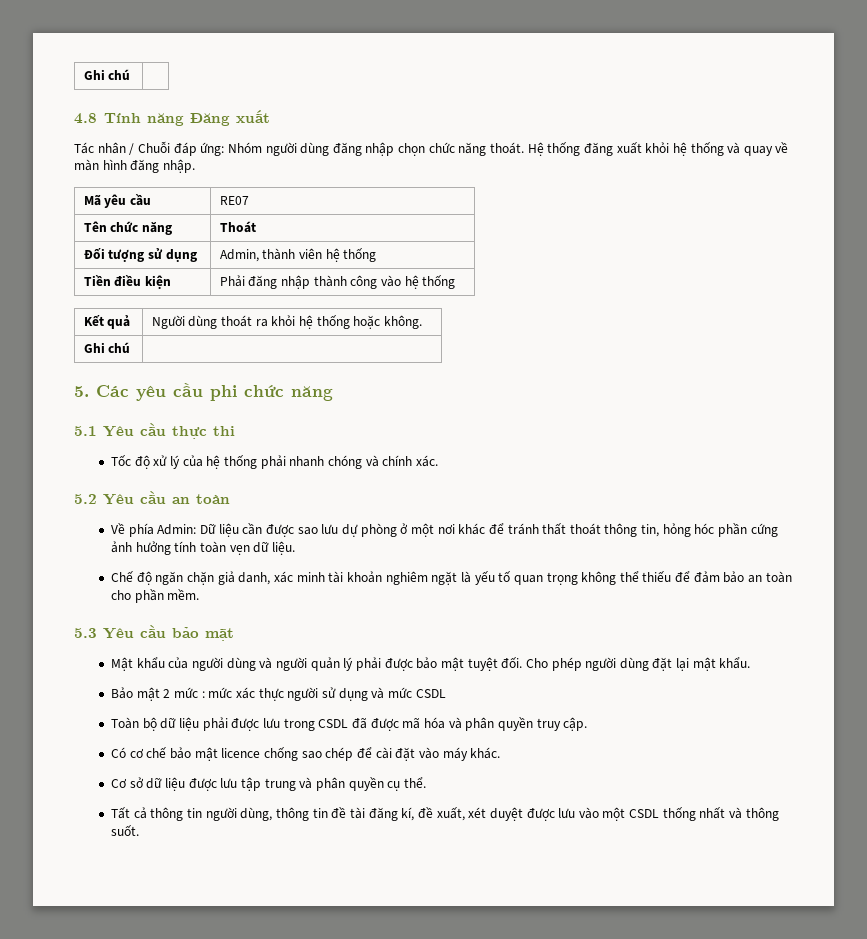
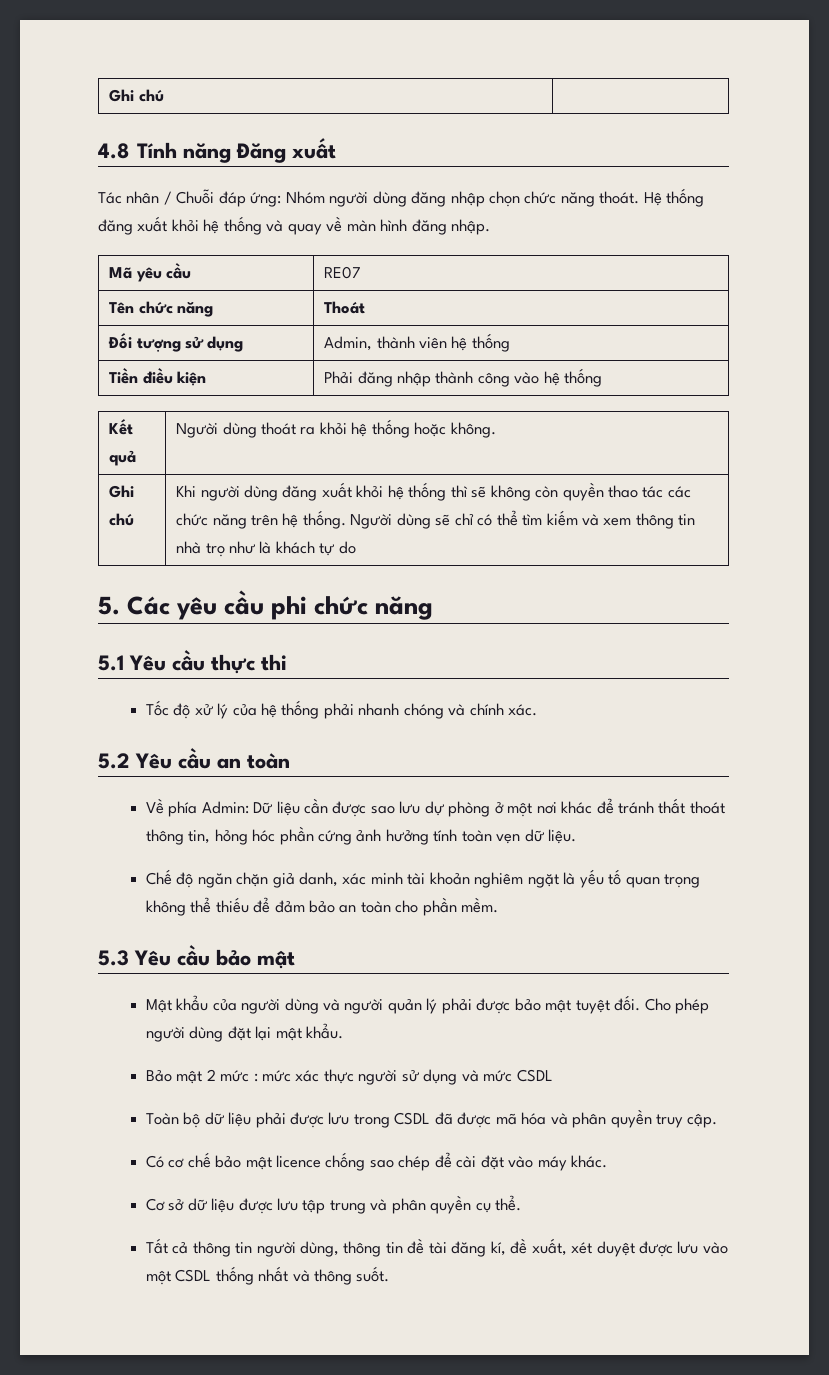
+ Khi người dùng đăng xuất khỏi hệ thống thì sẽ không còn quyền thao tác các chức năng trên hệ thống. Người dùng sẽ chỉ có thể tìm kiếm và xem thông tin nhà trọ như là khách tự do

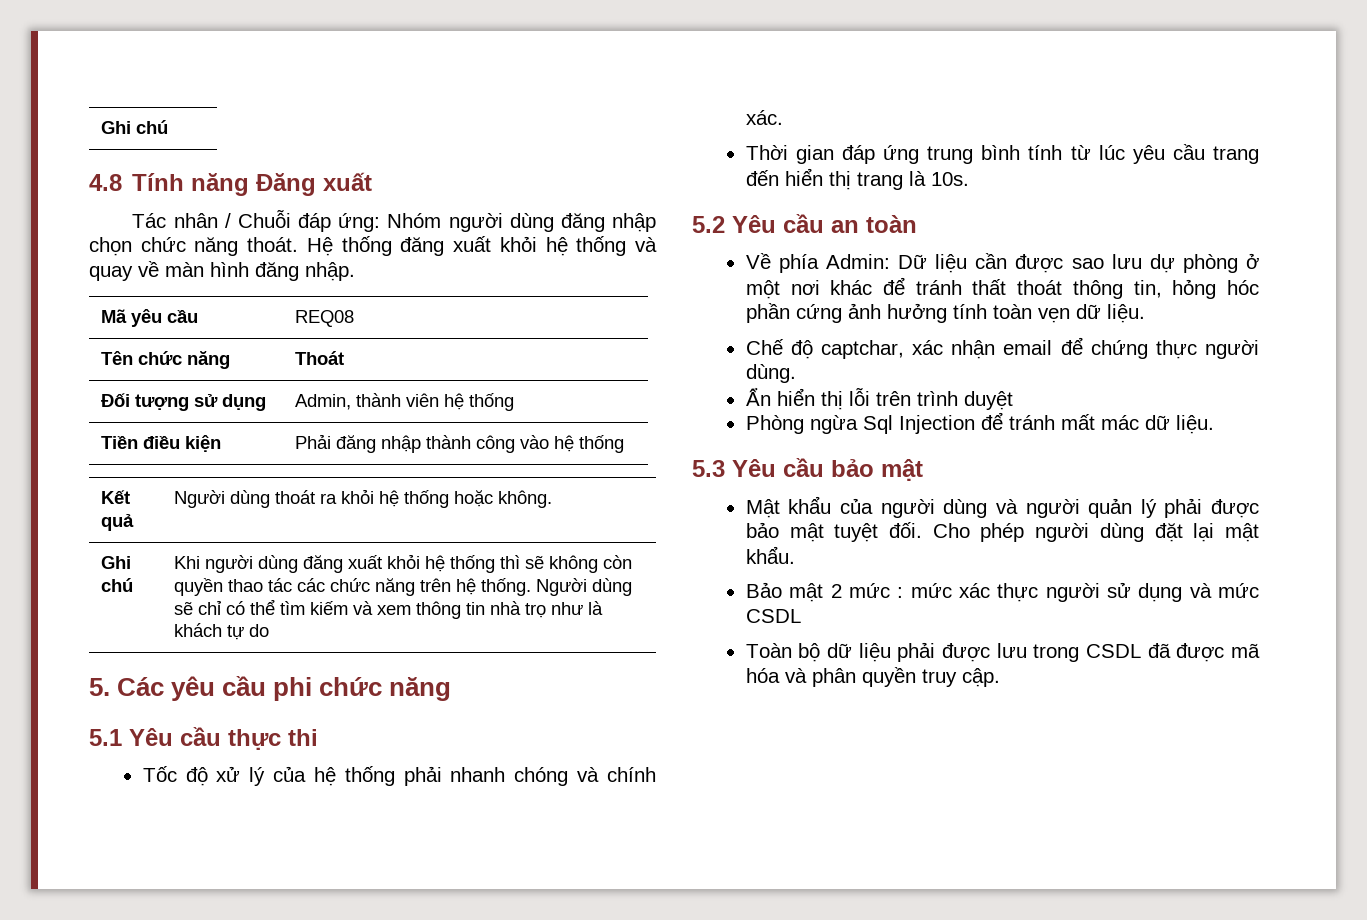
- Mã yêu cầu | RE07
+ Mã yêu cầu | REQ08
+ Thời gian đáp ứng trung bình tính từ lúc yêu cầu trang đến hiển thị trang là 10s.
- Chế độ ngăn chặn giả danh, xác minh tài khoản nghiêm ngặt là yếu tố quan trọng không thể thiếu để đảm bảo an toàn cho phần mềm.
+ Chế độ captchar, xác nhận email để chứng thực người dùng.
+ Ẩn hiển thị lỗi trên trình duyệt
+ Phòng ngừa Sql Injection để tránh mất mác dữ liệu.
- Có cơ chế bảo mật licence chống sao chép để cài đặt vào máy khác.
- Cơ sở dữ liệu được lưu tập trung và phân quyền cụ thể.
- Tất cả thông tin người dùng, thông tin đề tài đăng kí, đề xuất, xét duyệt được lưu vào một CSDL thống nhất và thông suốt.

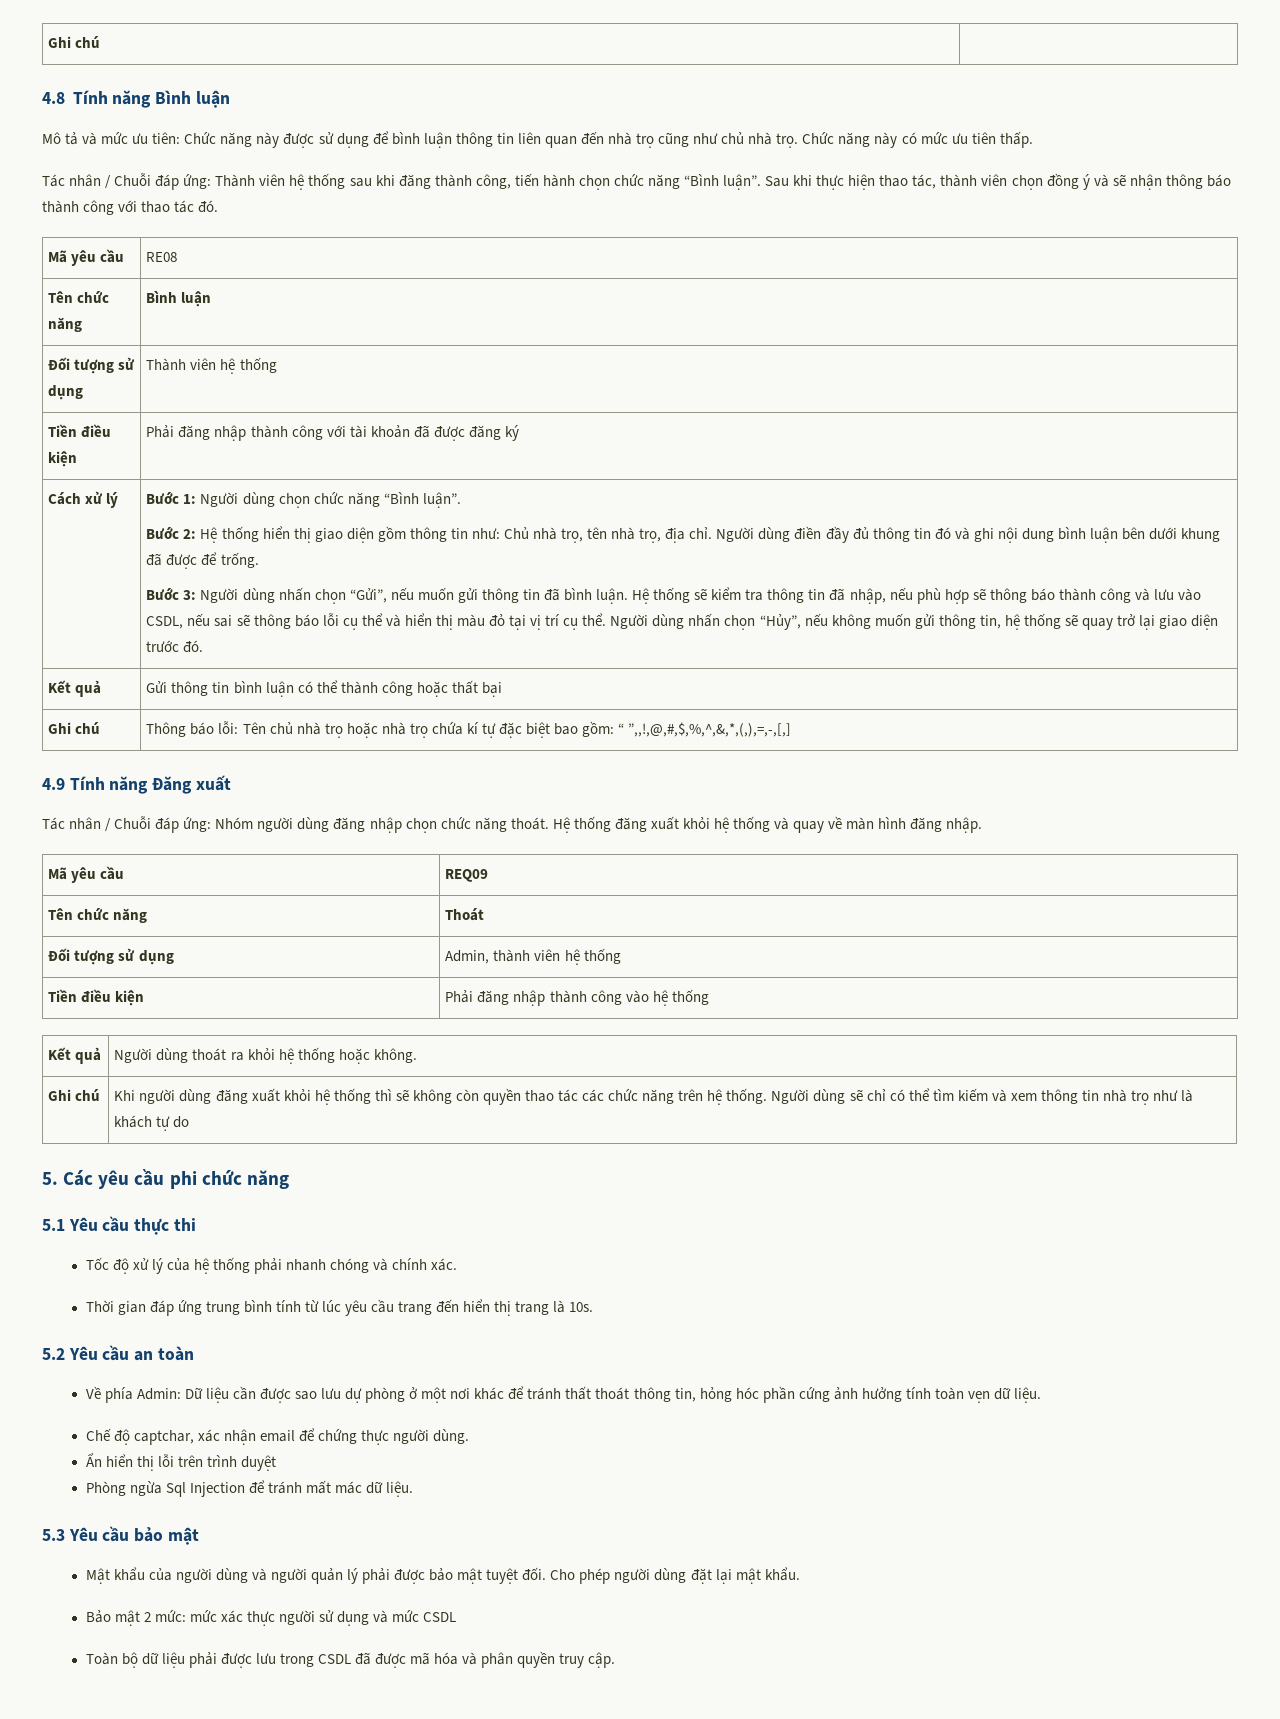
- 4.8 Tính năng Đăng xuất
+ 4.8 Tính năng Bình luận
+ Mô tả và mức ưu tiên: Chức năng này được sử dụng để bình luận thông tin liên quan đến nhà trọ cũng như chủ nhà trọ. Chức năng này có mức ưu tiên thấp.
+ Tác nhân / Chuỗi đáp ứng: Thành viên hệ thống sau khi đăng thành công, tiến hành chọn chức năng “Bình luận”. Sau khi thực hiện thao tác, thành viên chọn đồng ý và sẽ nhận thông báo thành công với thao tác đó.
+ Mã yêu cầu | RE08
+ Tên chức năng | Bình luận
+ Đối tượng sử dụng | Thành viên hệ thống
+ Tiền điều kiện | Phải đăng nhập thành công với tài khoản đã được đăng ký
+ Cách xử lý | Bước 1: Người dùng chọn chức năng “Bình luận”.
+ Bước 2: Hệ thống hiển thị giao diện gồm thông tin như: Chủ nhà trọ, tên nhà trọ, địa chỉ. Người dùng điền đầy đủ thông tin đó và ghi nội dung bình luận bên dưới khung đã được để trống.
+ Bước 3: Người dùng nhấn chọn “Gửi”, nếu muốn gửi thông tin đã bình luận. Hệ thống sẽ kiểm tra thông tin đã nhập, nếu phù hợp sẽ thông báo thành công và lưu vào CSDL, nếu sai sẽ thông báo lỗi cụ thể và hiển thị màu đỏ tại vị trí cụ thể. Người dùng nhấn chọn “Hủy”, nếu không muốn gửi thông tin, hệ thống sẽ quay trở lại giao diện trước đó.
+ Kết quả | Gửi thông tin bình luận có thể thành công hoặc thất bại
+ Ghi chú | Thông báo lỗi: Tên chủ nhà trọ hoặc nhà trọ chứa kí tự đặc biệt bao gồm: “ ”,,!,@,#,$,%,^,&,*,(,),=,-,[,]
+ 4.9 Tính năng Đăng xuất
- Mã yêu cầu | REQ08
+ Mã yêu cầu | REQ09
- Bảo mật 2 mức : mức xác thực người sử dụng và mức CSDL
+ Bảo mật 2 mức: mức xác thực người sử dụng và mức CSDL

